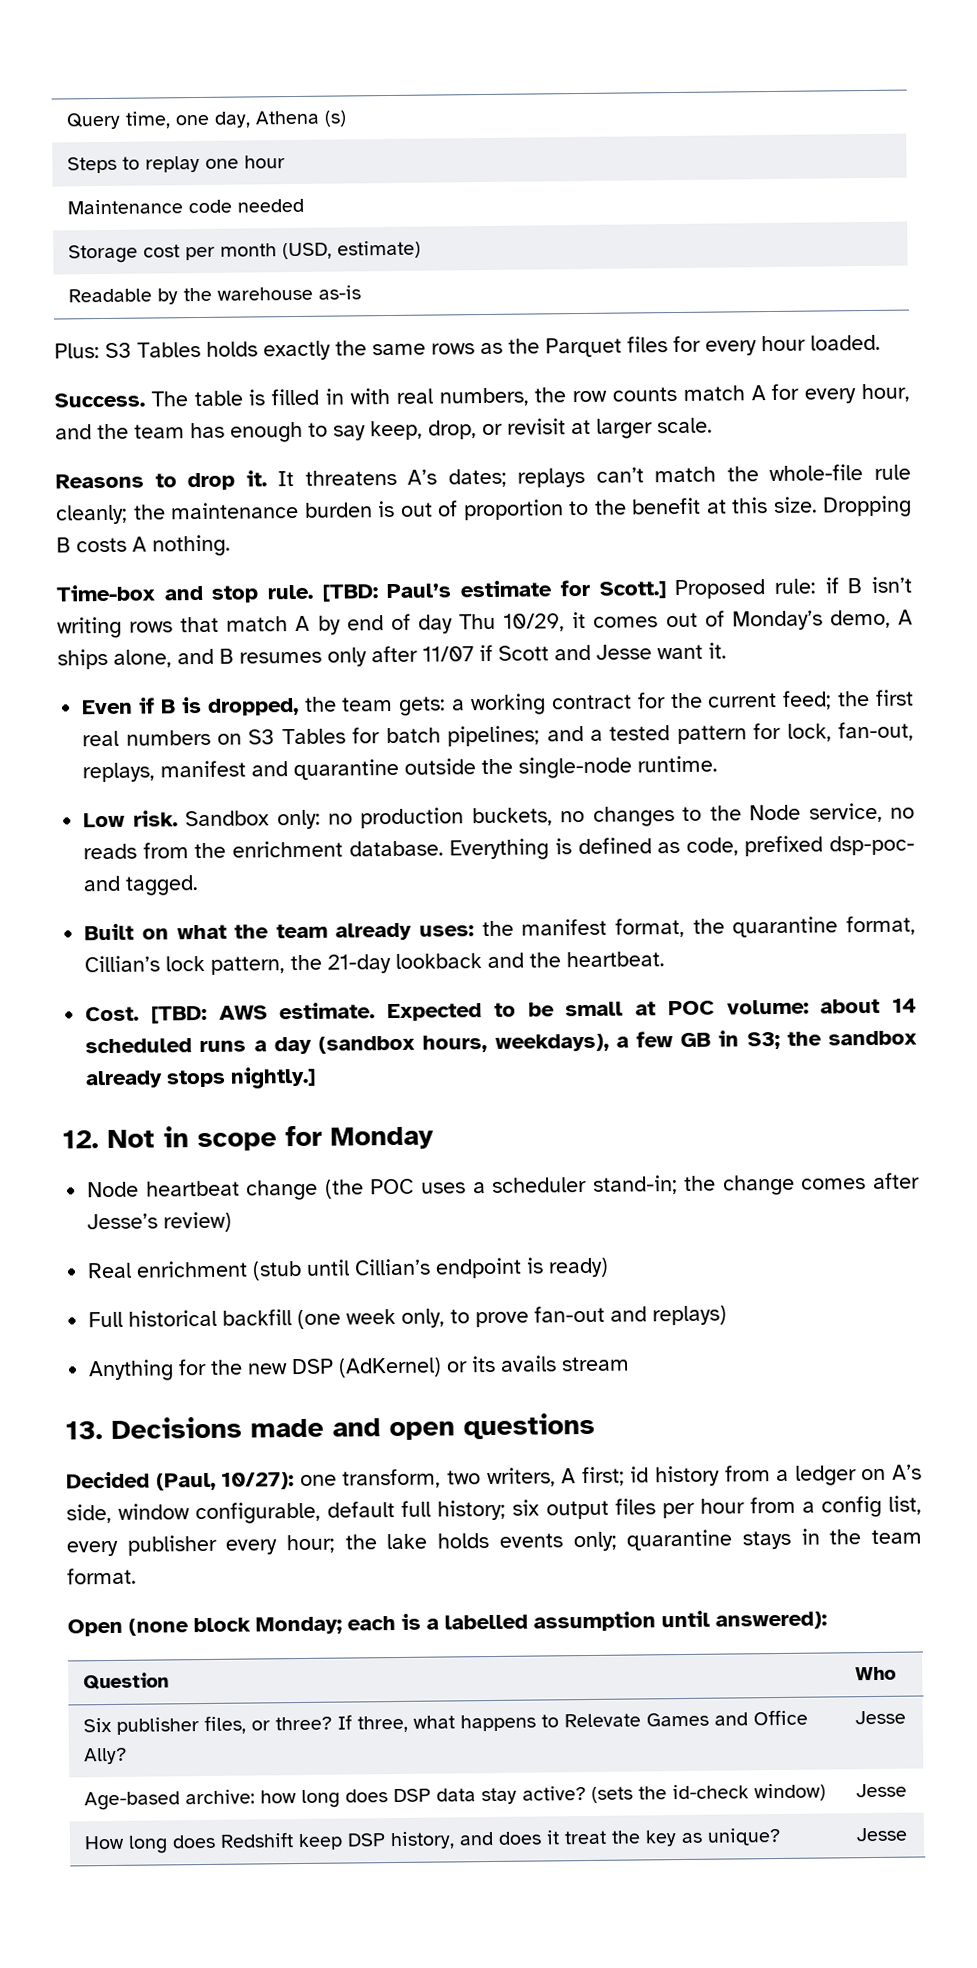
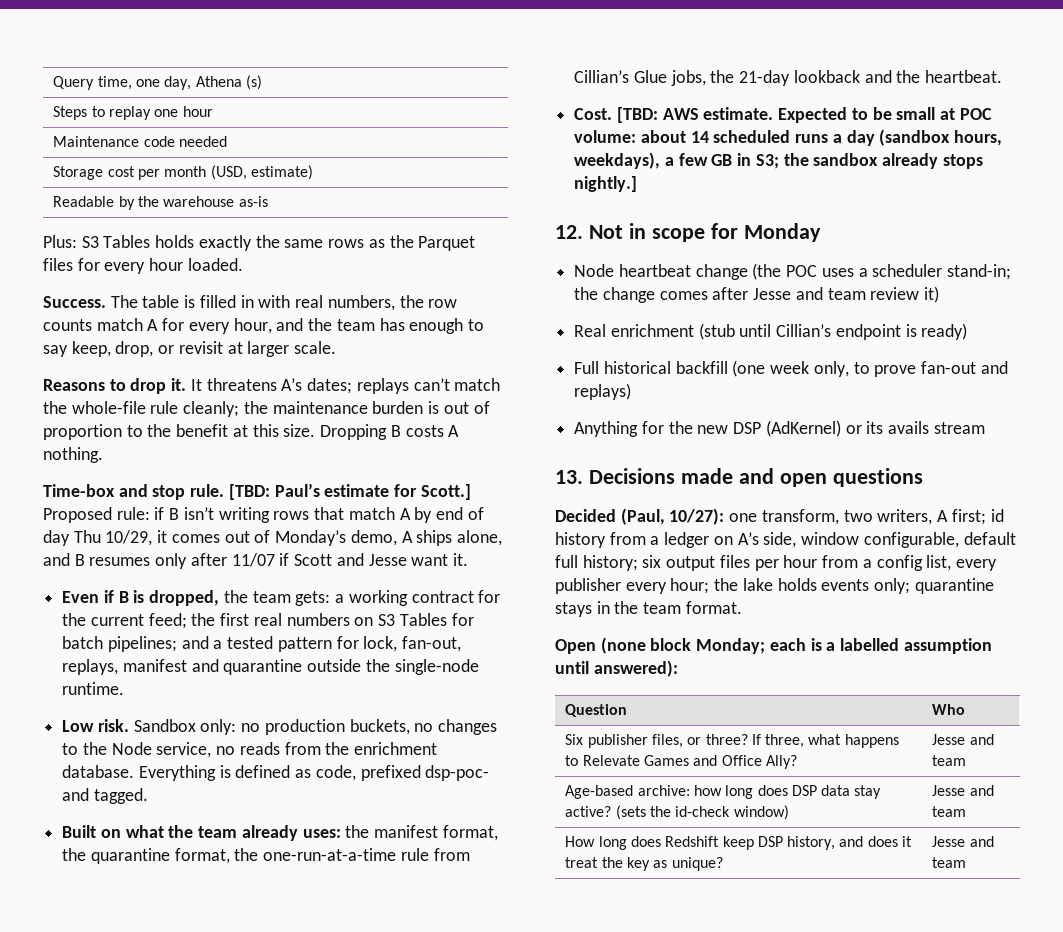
- Built on what the team already uses: the manifest format, the quarantine format, Cillian’s lock pattern, the 21-day lookback and the heartbeat.
+ Built on what the team already uses: the manifest format, the quarantine format, the one-run-at-a-time rule from Cillian’s Glue jobs, the 21-day lookback and the heartbeat.
- Node heartbeat change (the POC uses a scheduler stand-in; the change comes after Jesse’s review)
+ Node heartbeat change (the POC uses a scheduler stand-in; the change comes after Jesse and team review it)
- Six publisher files, or three? If three, what happens to Relevate Games and Office Ally? | Jesse
+ Six publisher files, or three? If three, what happens to Relevate Games and Office Ally? | Jesse and team
- Age-based archive: how long does DSP data stay active? (sets the id-check window) | Jesse
+ Age-based archive: how long does DSP data stay active? (sets the id-check window) | Jesse and team
- How long does Redshift keep DSP history, and does it treat the key as unique? | Jesse
+ How long does Redshift keep DSP history, and does it treat the key as unique? | Jesse and team

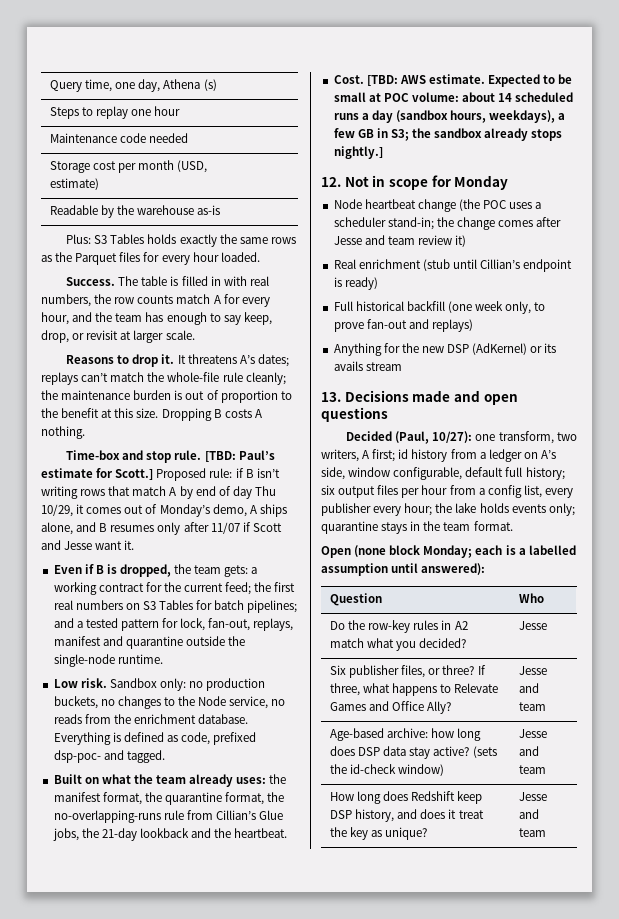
- Built on what the team already uses: the manifest format, the quarantine format, the one-run-at-a-time rule from Cillian’s Glue jobs, the 21-day lookback and the heartbeat.
+ Built on what the team already uses: the manifest format, the quarantine format, the no-overlapping-runs rule from Cillian’s Glue jobs, the 21-day lookback and the heartbeat.
+ Do the row-key rules in A2 match what you decided? | Jesse

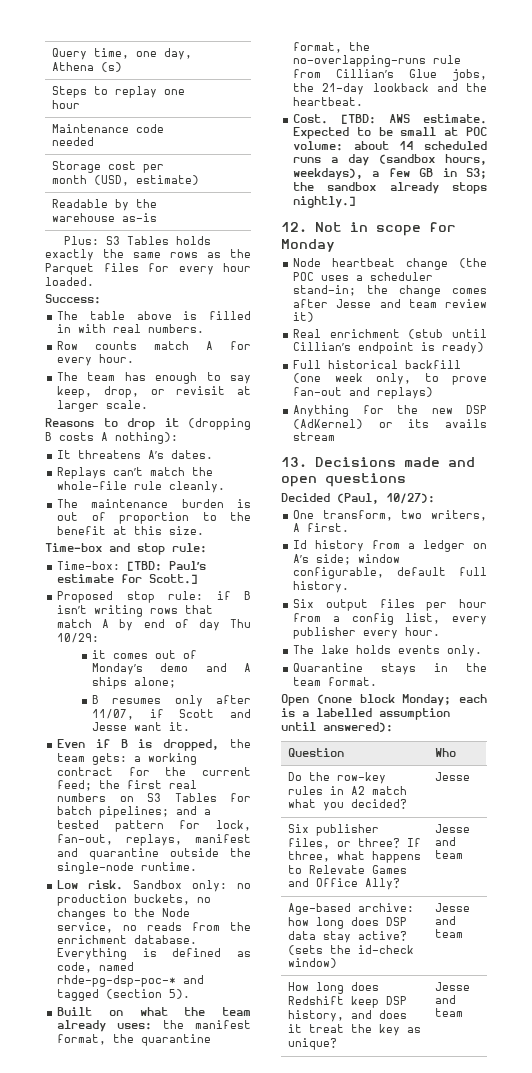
- Success. The table is filled in with real numbers, the row counts match A for every hour, and the team has enough to say keep, drop, or revisit at larger scale.
+ Success:
+ The table above is filled in with real numbers.
+ Row counts match A for every hour.
+ The team has enough to say keep, drop, or revisit at larger scale.
- Reasons to drop it. It threatens A’s dates; replays can’t match the whole-file rule cleanly; the maintenance burden is out of proportion to the benefit at this size. Dropping B costs A nothing.
+ Reasons to drop it (dropping B costs A nothing):
+ It threatens A’s dates.
+ Replays can’t match the whole-file rule cleanly.
+ The maintenance burden is out of proportion to the benefit at this size.
- Time-box and stop rule. [TBD: Paul’s estimate for Scott.] Proposed rule: if B isn’t writing rows that match A by end of day Thu 10/29, it comes out of Monday’s demo, A ships alone, and B resumes only after 11/07 if Scott and Jesse want it.
+ Time-box and stop rule:
+ Time-box: [TBD: Paul’s estimate for Scott.]
+ Proposed stop rule: if B isn’t writing rows that match A by end of day Thu 10/29:
+ it comes out of Monday’s demo and A ships alone;
+ B resumes only after 11/07, if Scott and Jesse want it.
- Everything is defined as code, prefixed dsp-poc- and tagged.
+ Everything is defined as code, named rhde-pg-dsp-poc-* and tagged (section 5).
- Decided (Paul, 10/27): one transform, two writers, A first; id history from a ledger on A’s side, window configurable, default full history; six output files per hour from a config list, every publisher every hour; the lake holds events only; quarantine stays in the team format.
+ Decided (Paul, 10/27):
+ One transform, two writers, A first.
+ Id history from a ledger on A’s side; window configurable, default full history.
+ Six output files per hour from a config list, every publisher every hour.
+ The lake holds events only.
+ Quarantine stays in the team format.

